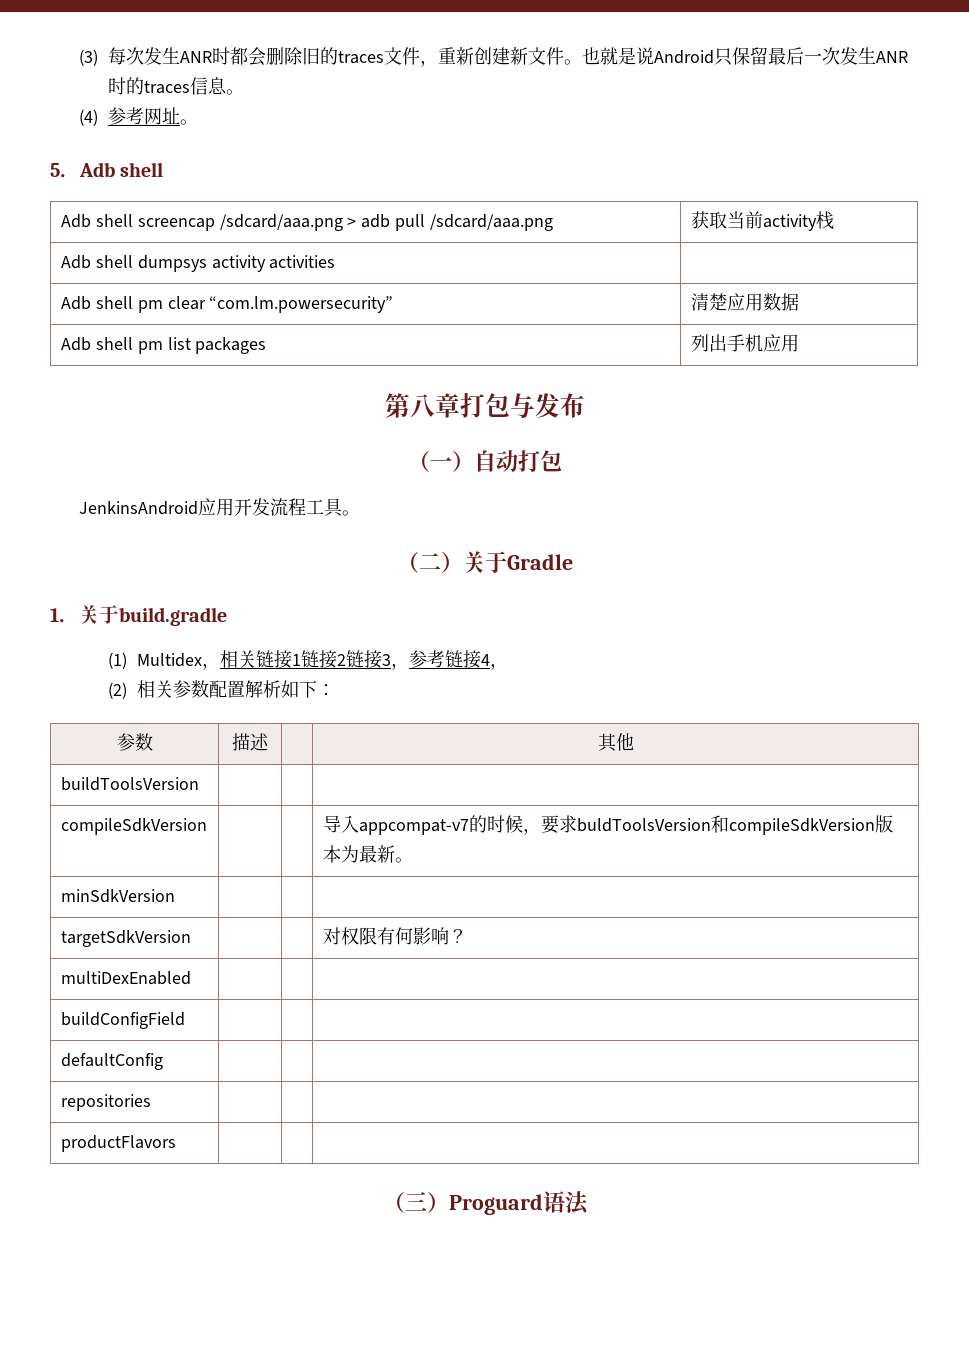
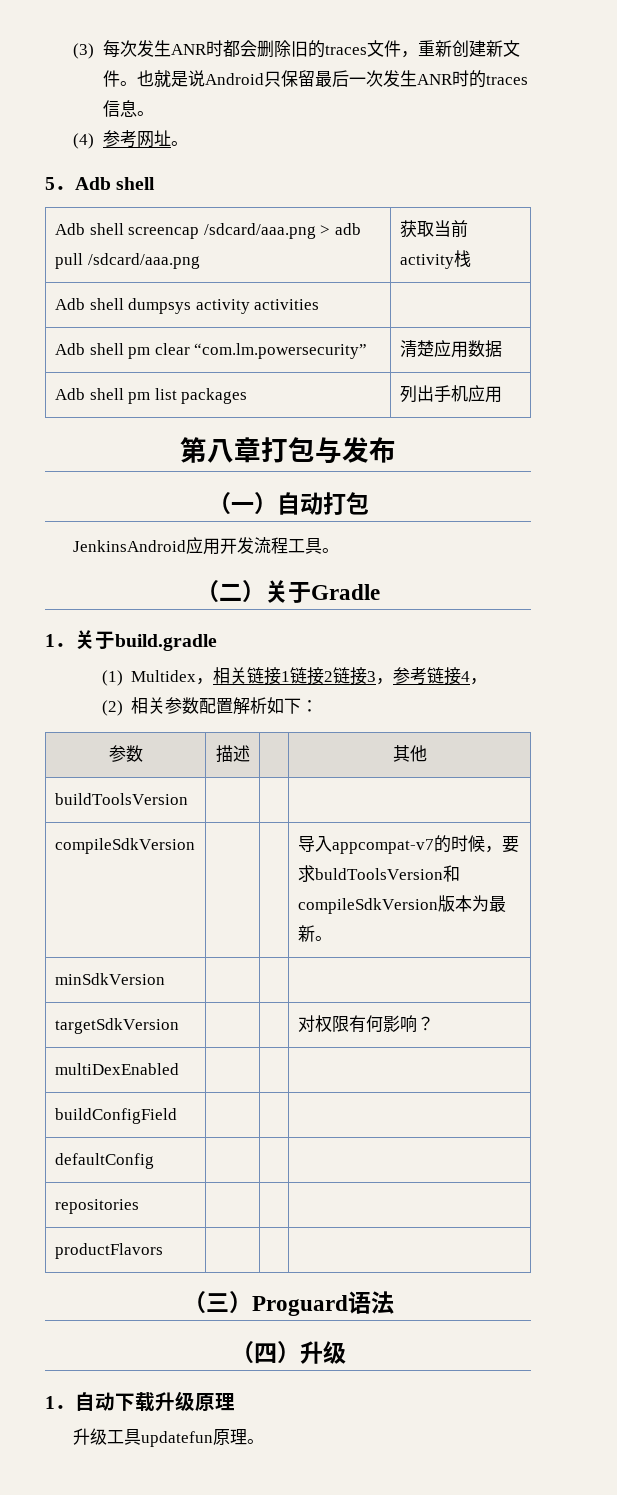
+ （四）升级
+ 1．自动下载升级原理
+ 升级工具updatefun原理。

